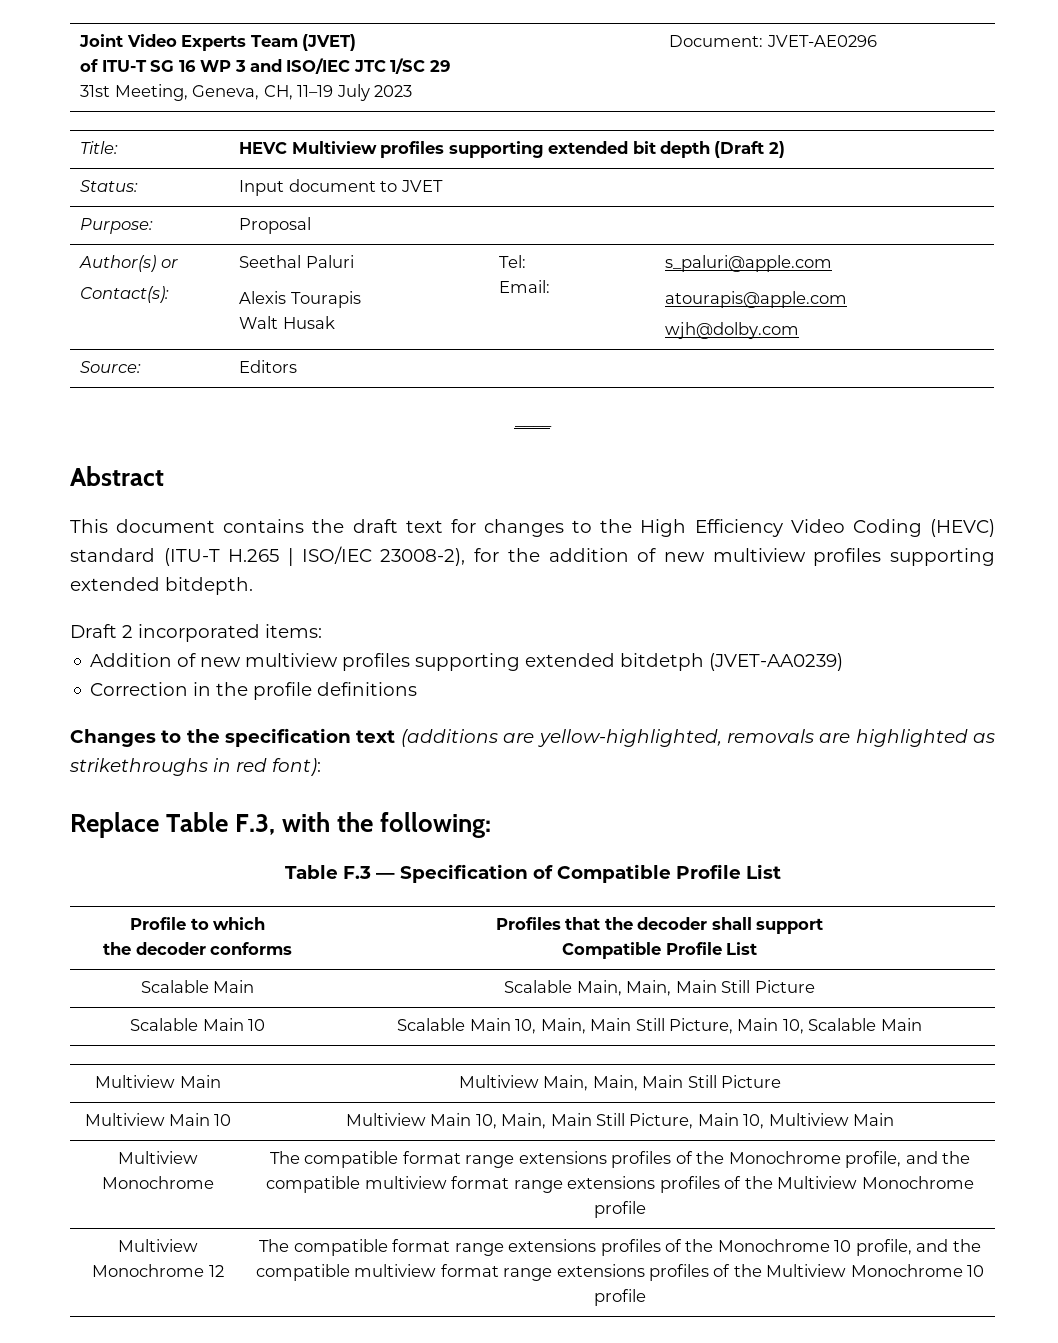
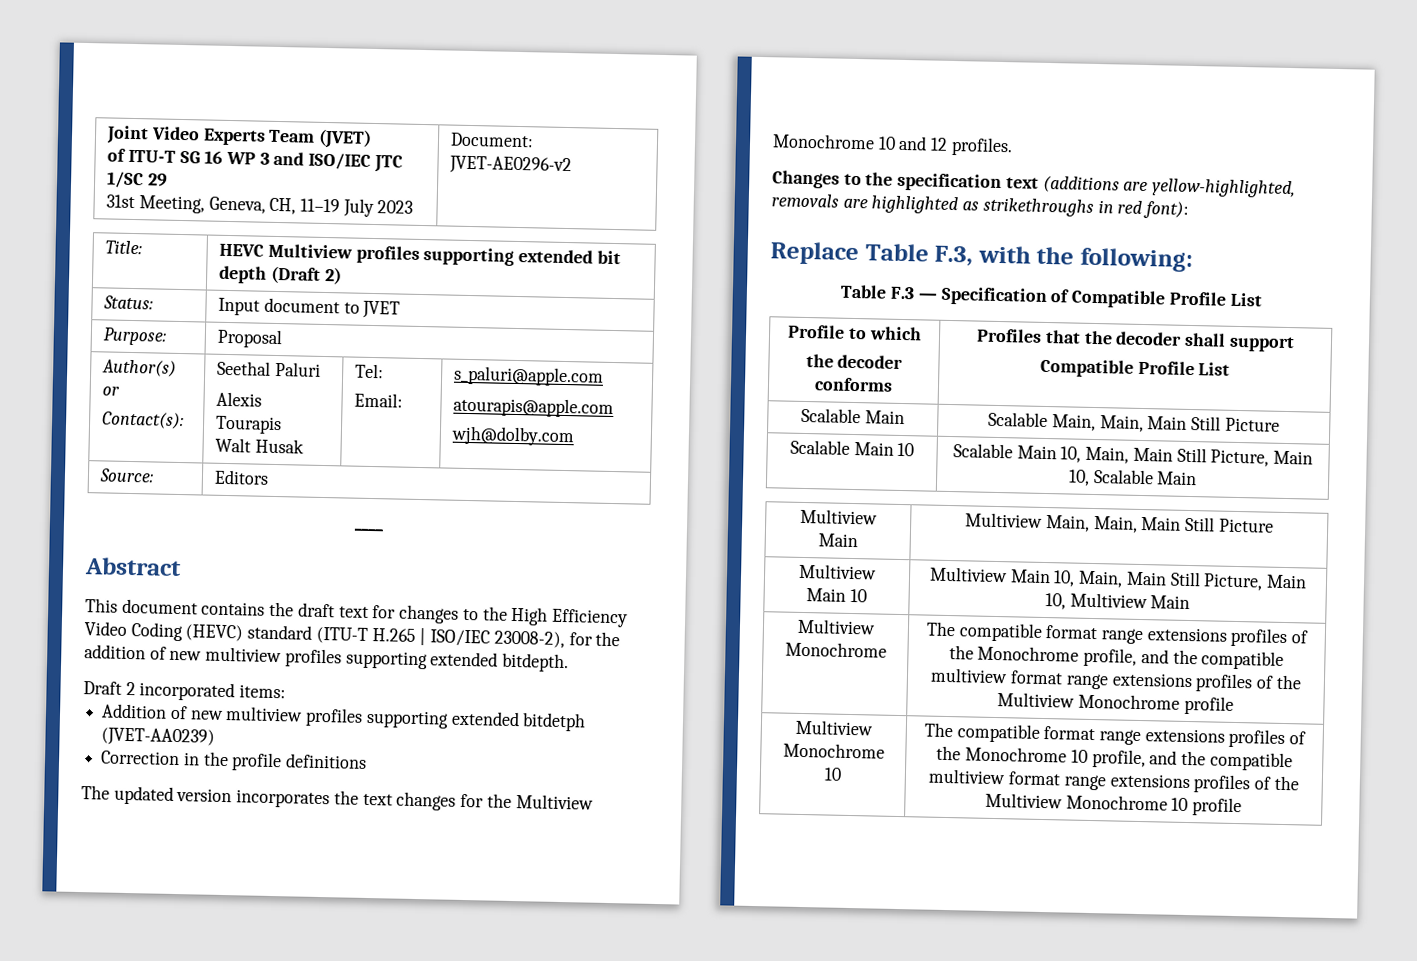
  Joint Video Experts Team (JVET)
  of ITU-T SG 16 WP 3 and ISO/IEC JTC 1/SC 29
- 31st Meeting, Geneva, CH, 11–19 July 2023 | Document: JVET-AE0296
+ 31st Meeting, Geneva, CH, 11–19 July 2023 | Document: JVET-AE0296-v2
+ The updated version incorporates the text changes for the Multiview Monochrome 10 and 12 profiles.
- Multiview Monochrome 12 | The compatible format range extensions profiles of the Monochrome 10 profile, and the compatible multiview format range extensions profiles of the Multiview Monochrome 10 profile
+ Multiview Monochrome 10 | The compatible format range extensions profiles of the Monochrome 10 profile, and the compatible multiview format range extensions profiles of the Multiview Monochrome 10 profile

